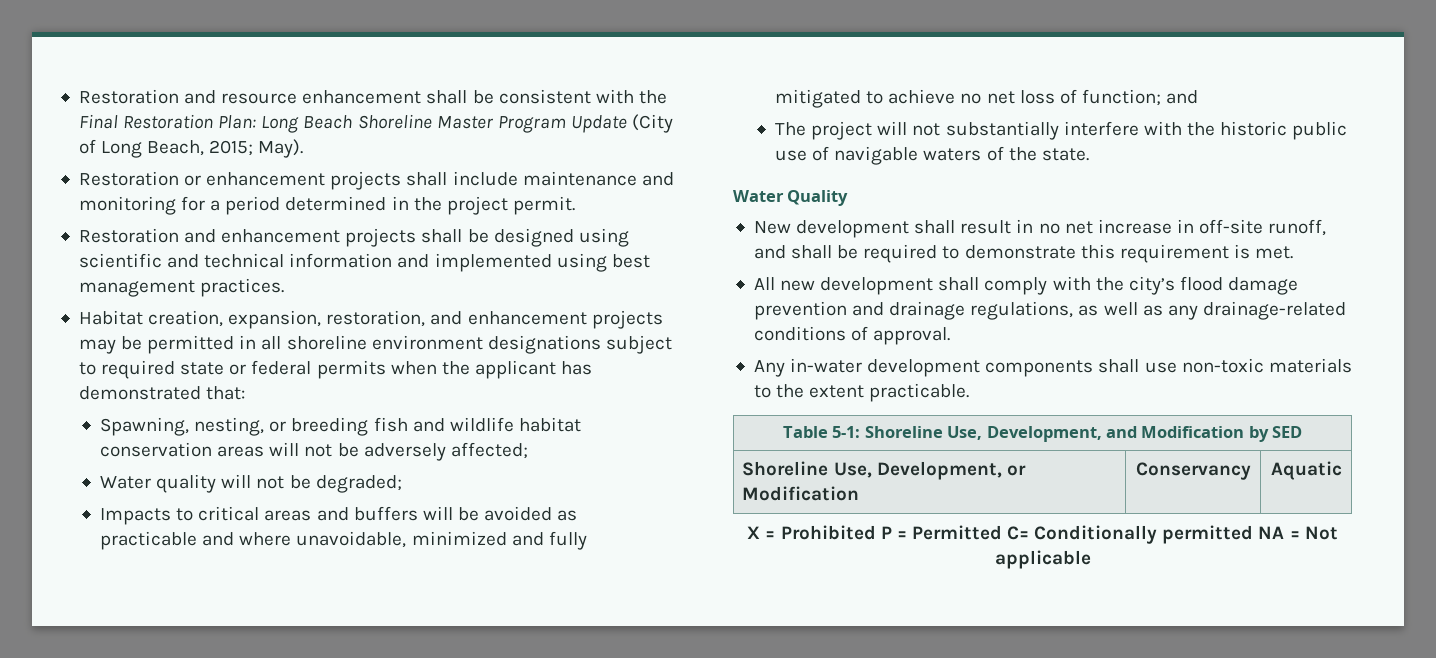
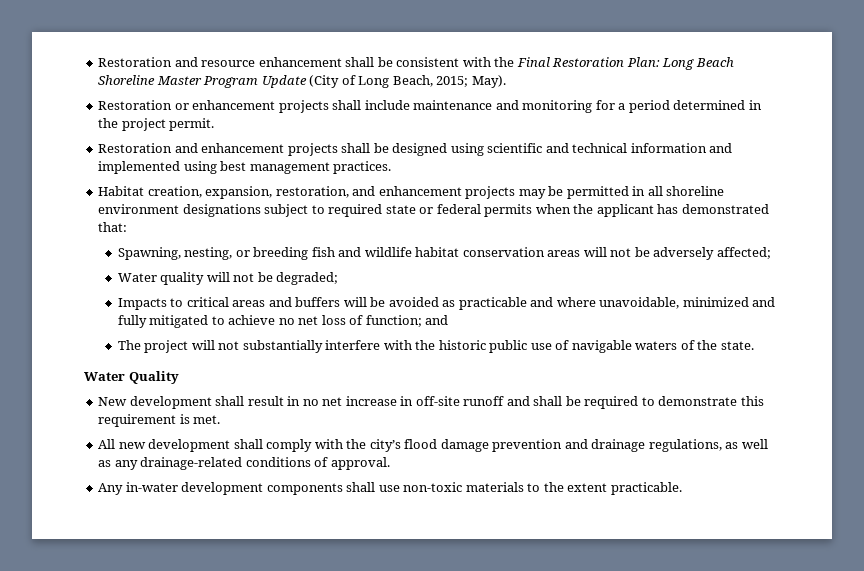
- New development shall result in no net increase in off-site runoff, and shall be required to demonstrate this requirement is met.
+ New development shall result in no net increase in off-site runoff and shall be required to demonstrate this requirement is met.
- Table 5-1: Shoreline Use, Development, and Modification by SED
- Shoreline Use, Development, or Modification | Conservancy | Aquatic
- X = Prohibited P = Permitted C= Conditionally permitted NA = Not applicable

